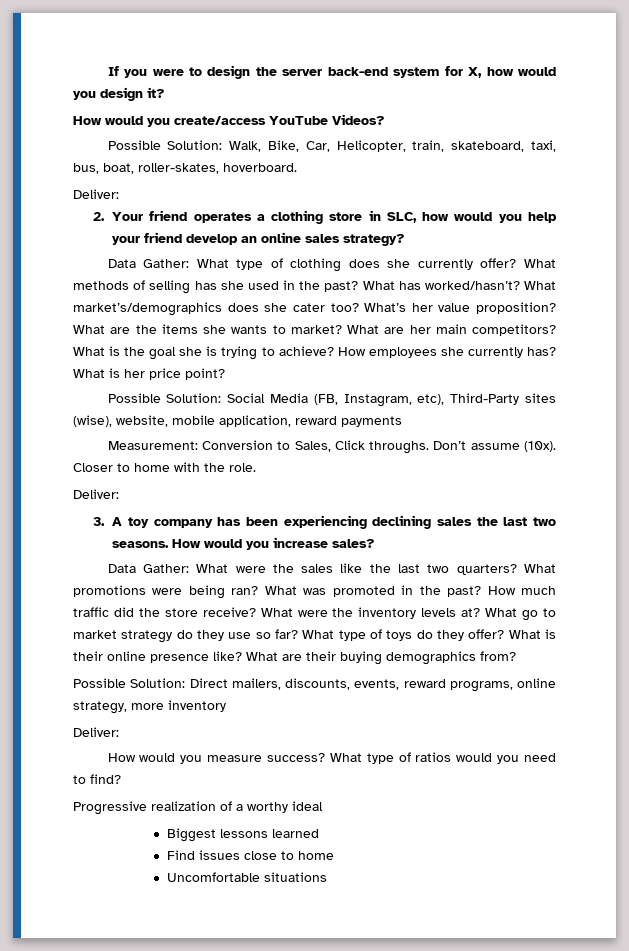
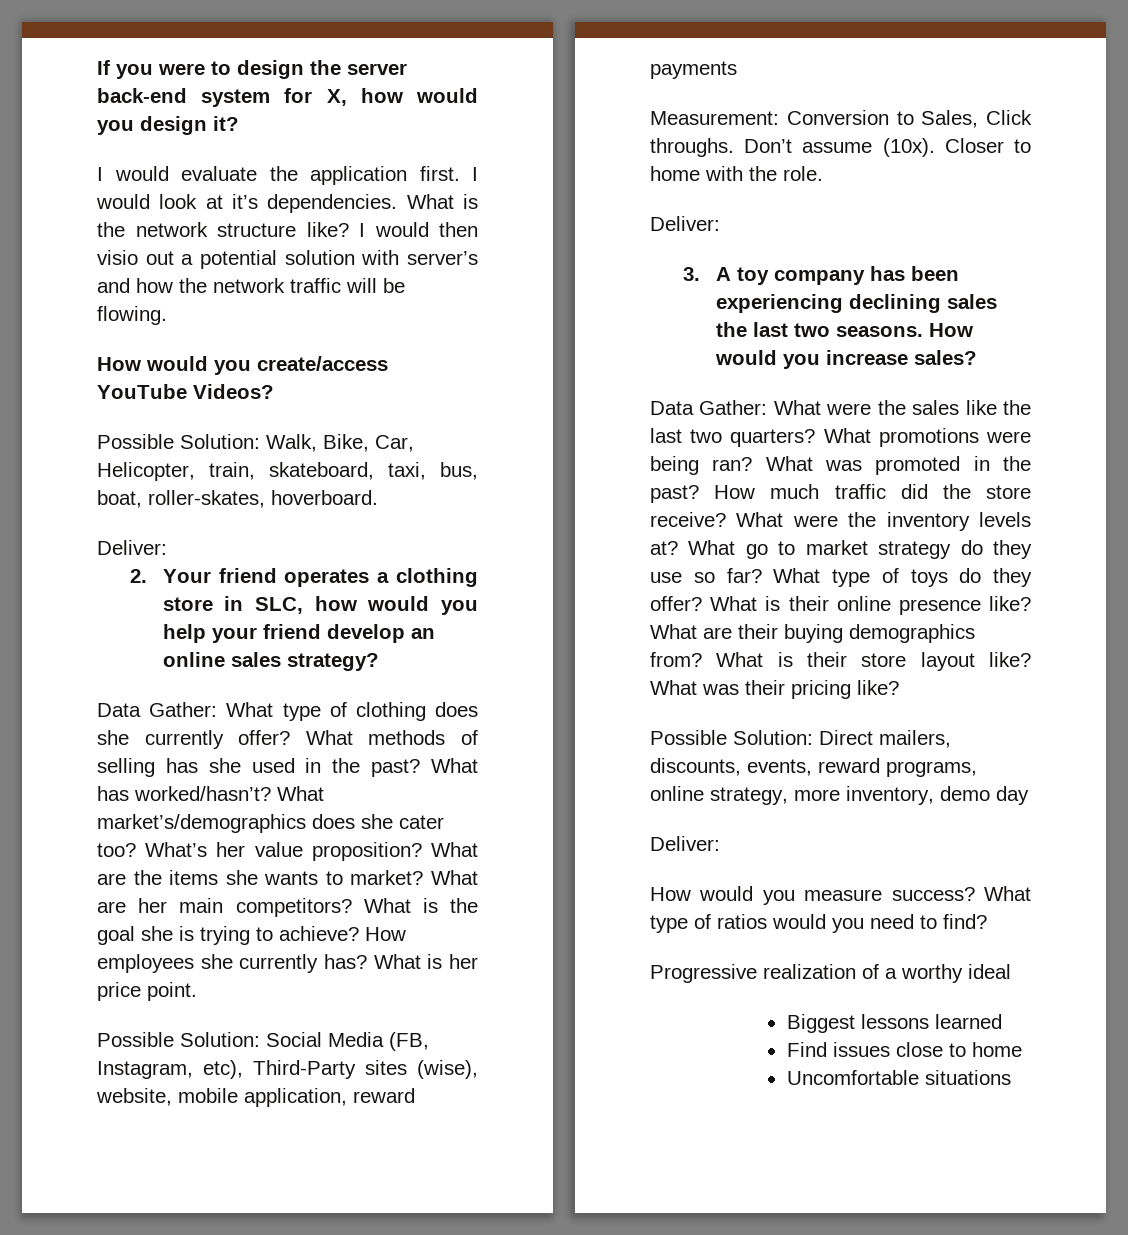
+ I would evaluate the application first. I would look at it’s dependencies. What is the network structure like? I would then visio out a potential solution with server’s and how the network traffic will be flowing.
- What is her price point?
+ What is her price point.
+ What is their store layout like? What was their pricing like?
- Possible Solution: Direct mailers, discounts, events, reward programs, online strategy, more inventory
+ Possible Solution: Direct mailers, discounts, events, reward programs, online strategy, more inventory, demo day

